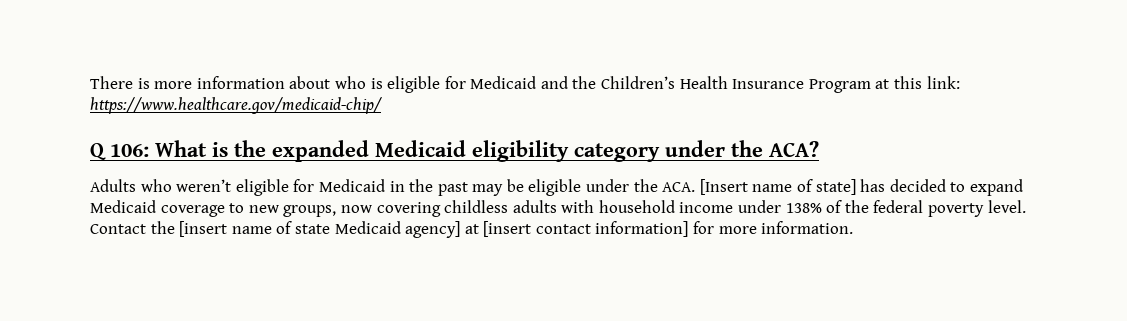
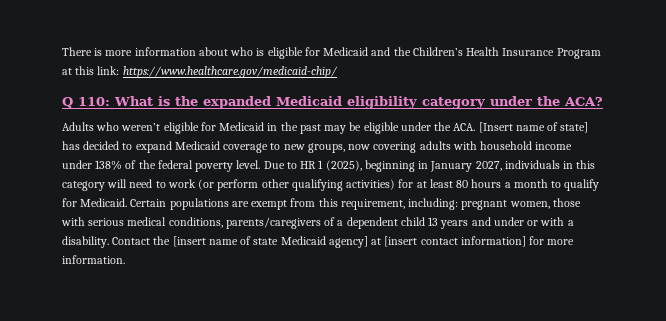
- Q 106: What is the expanded Medicaid eligibility category under the ACA?
+ Q 110: What is the expanded Medicaid eligibility category under the ACA?
- Adults who weren’t eligible for Medicaid in the past may be eligible under the ACA. [Insert name of state] has decided to expand Medicaid coverage to new groups, now covering childless adults with household income under 138% of the federal poverty level.
+ Adults who weren’t eligible for Medicaid in the past may be eligible under the ACA. [Insert name of state] has decided to expand Medicaid coverage to new groups, now covering adults with household income under 138% of the federal poverty level.
+ Due to HR 1 (2025), beginning in January 2027, individuals in this category will need to work (or perform other qualifying activities) for at least 80 hours a month to qualify for Medicaid. Certain populations are exempt from this requirement, including: pregnant women, those with serious medical conditions, parents/caregivers of a dependent child 13 years and under or with a disability.

